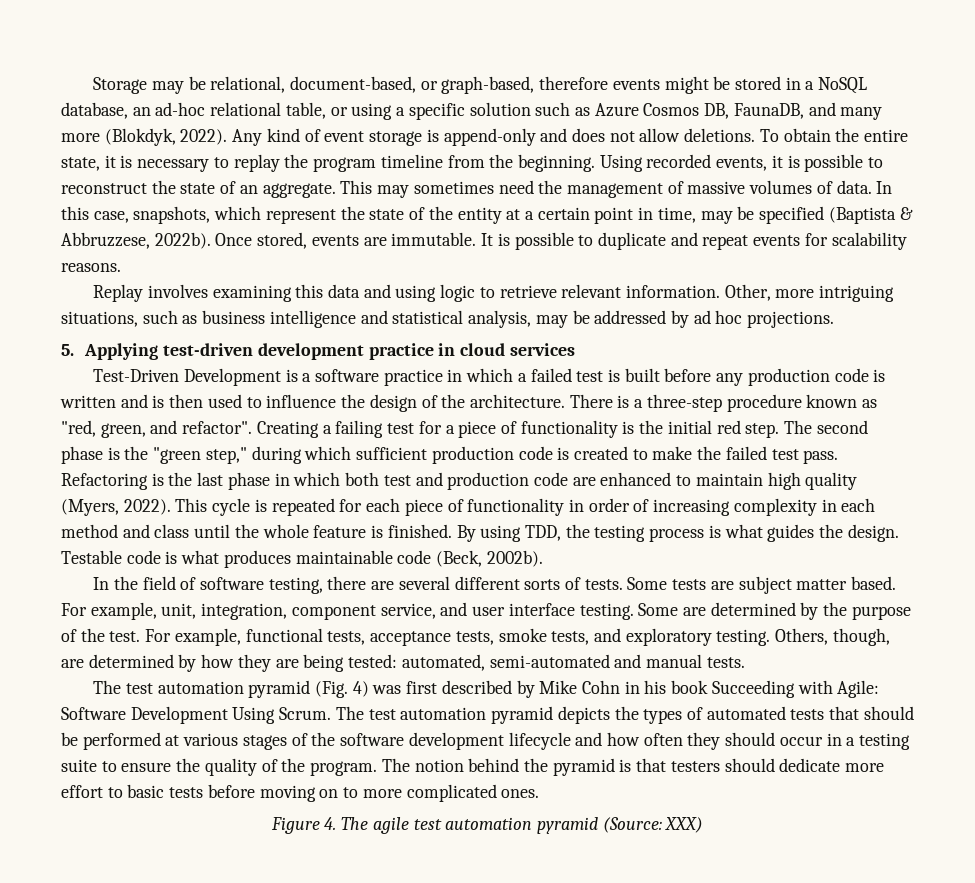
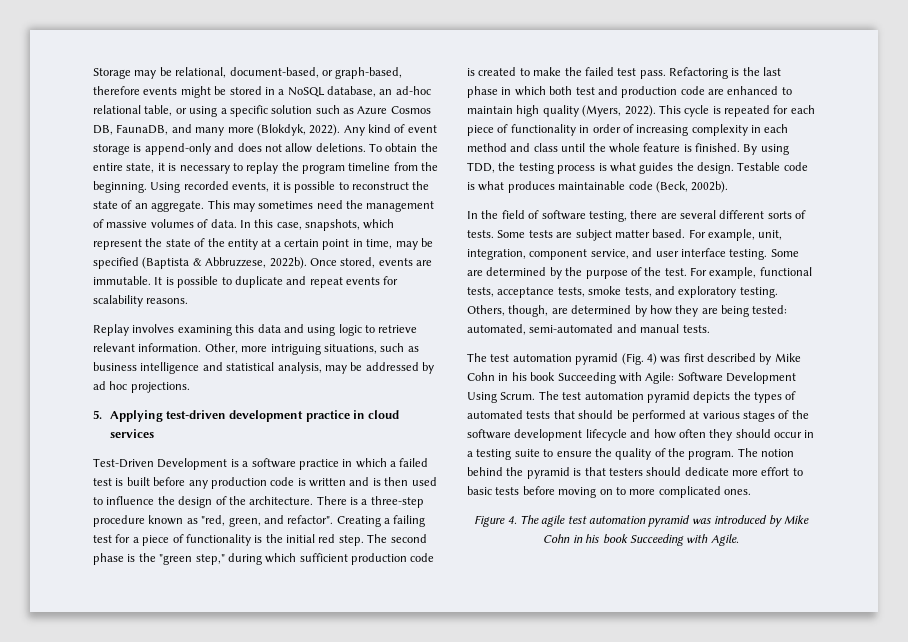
- Figure 4. The agile test automation pyramid (Source: XXX)
+ Figure 4. The agile test automation pyramid was introduced by Mike Cohn in his book Succeeding with Agile.

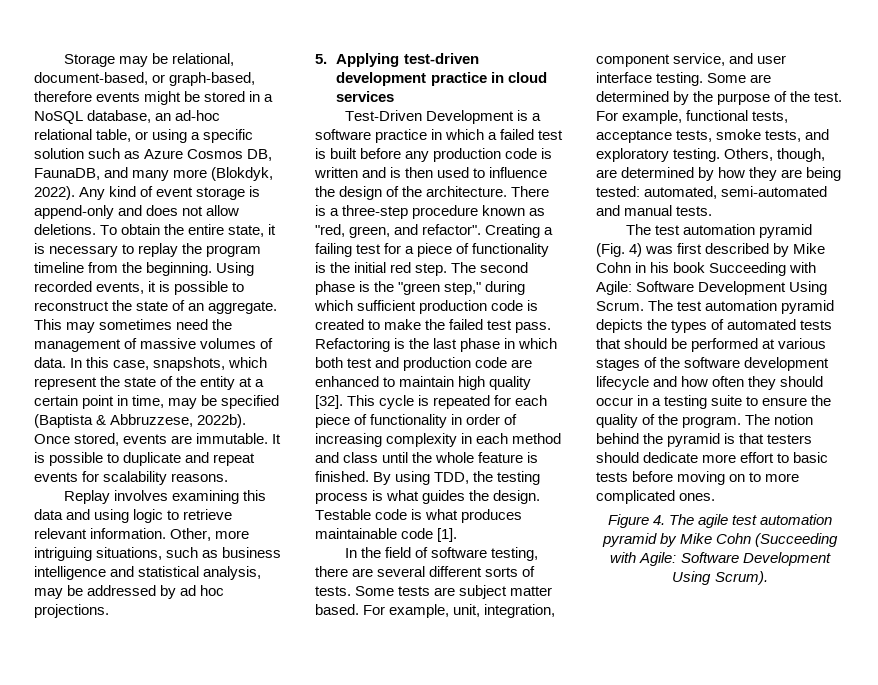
- Refactoring is the last phase in which both test and production code are enhanced to maintain high quality (Myers, 2022).
+ Refactoring is the last phase in which both test and production code are enhanced to maintain high quality [32].
- Testable code is what produces maintainable code (Beck, 2002b).
+ Testable code is what produces maintainable code [1].
- Figure 4. The agile test automation pyramid was introduced by Mike Cohn in his book Succeeding with Agile.
+ Figure 4. The agile test automation pyramid by Mike Cohn (Succeeding with Agile: Software Development Using Scrum).

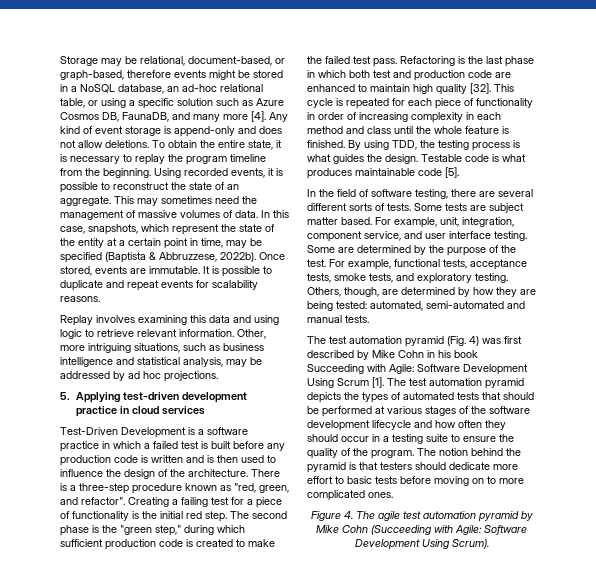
- Storage may be relational, document-based, or graph-based, therefore events might be stored in a NoSQL database, an ad-hoc relational table, or using a specific solution such as Azure Cosmos DB, FaunaDB, and many more (Blokdyk, 2022).
+ Storage may be relational, document-based, or graph-based, therefore events might be stored in a NoSQL database, an ad-hoc relational table, or using a specific solution such as Azure Cosmos DB, FaunaDB, and many more [4].
- Testable code is what produces maintainable code [1].
+ Testable code is what produces maintainable code [5].
- The test automation pyramid (Fig. 4) was first described by Mike Cohn in his book Succeeding with Agile: Software Development Using Scrum.
+ The test automation pyramid (Fig. 4) was first described by Mike Cohn in his book Succeeding with Agile: Software Development Using Scrum [1].

